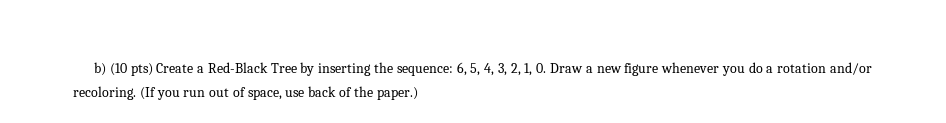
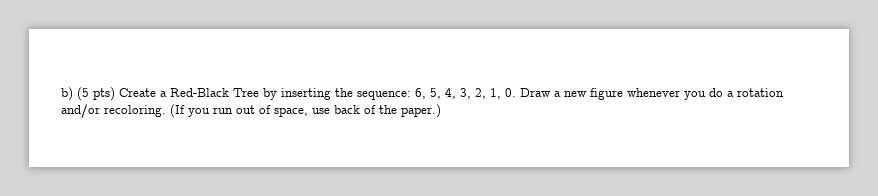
- b) (10 pts) Create a Red-Black Tree by inserting the sequence: 6, 5, 4, 3, 2, 1, 0. Draw a new figure whenever you do a rotation and/or recoloring.
+ b) (5 pts) Create a Red-Black Tree by inserting the sequence: 6, 5, 4, 3, 2, 1, 0. Draw a new figure whenever you do a rotation and/or recoloring.

